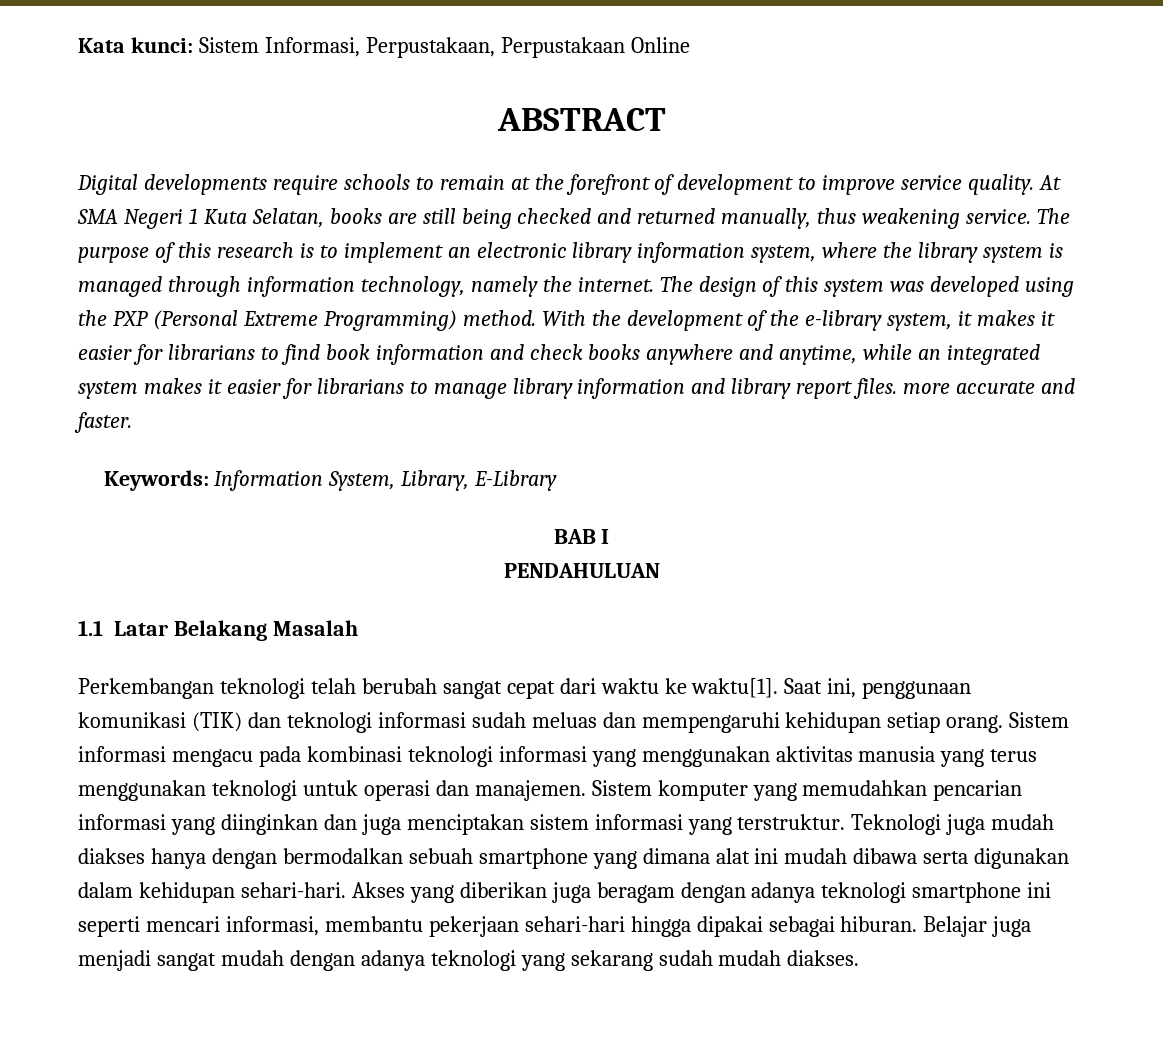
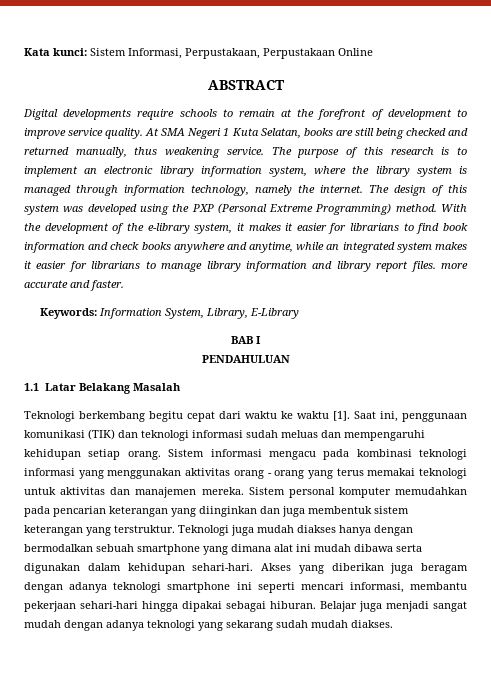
- Perkembangan teknologi telah berubah sangat cepat dari waktu ke waktu[1].
+ Teknologi berkembang begitu cepat dari waktu ke waktu [1].
- Sistem informasi mengacu pada kombinasi teknologi informasi yang menggunakan aktivitas manusia yang terus menggunakan teknologi untuk operasi dan manajemen. Sistem komputer yang memudahkan pencarian informasi yang diinginkan dan juga menciptakan sistem informasi yang terstruktur.
+ Sistem informasi mengacu pada kombinasi teknologi informasi yang menggunakan aktivitas orang - orang yang terus memakai teknologi untuk aktivitas dan manajemen mereka. Sistem personal komputer memudahkan pada pencarian keterangan yang diinginkan dan juga membentuk sistem keterangan yang terstruktur.

